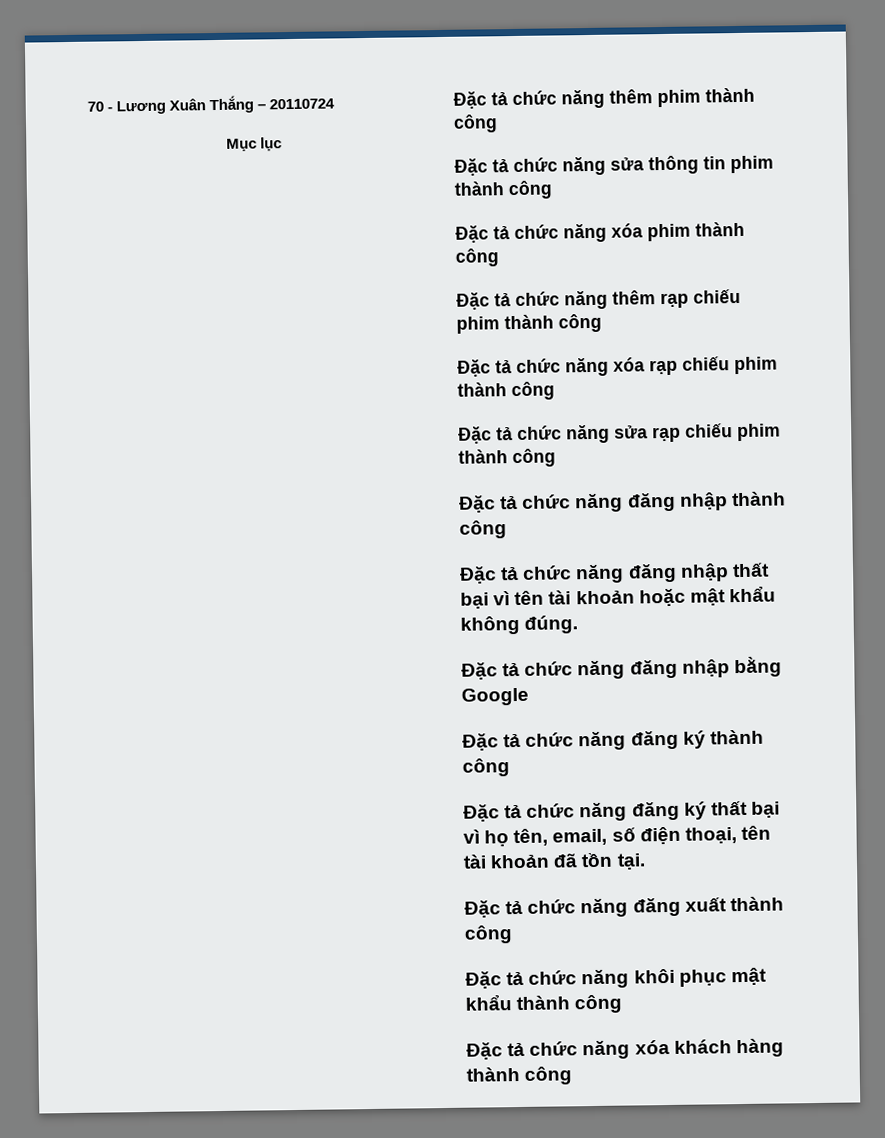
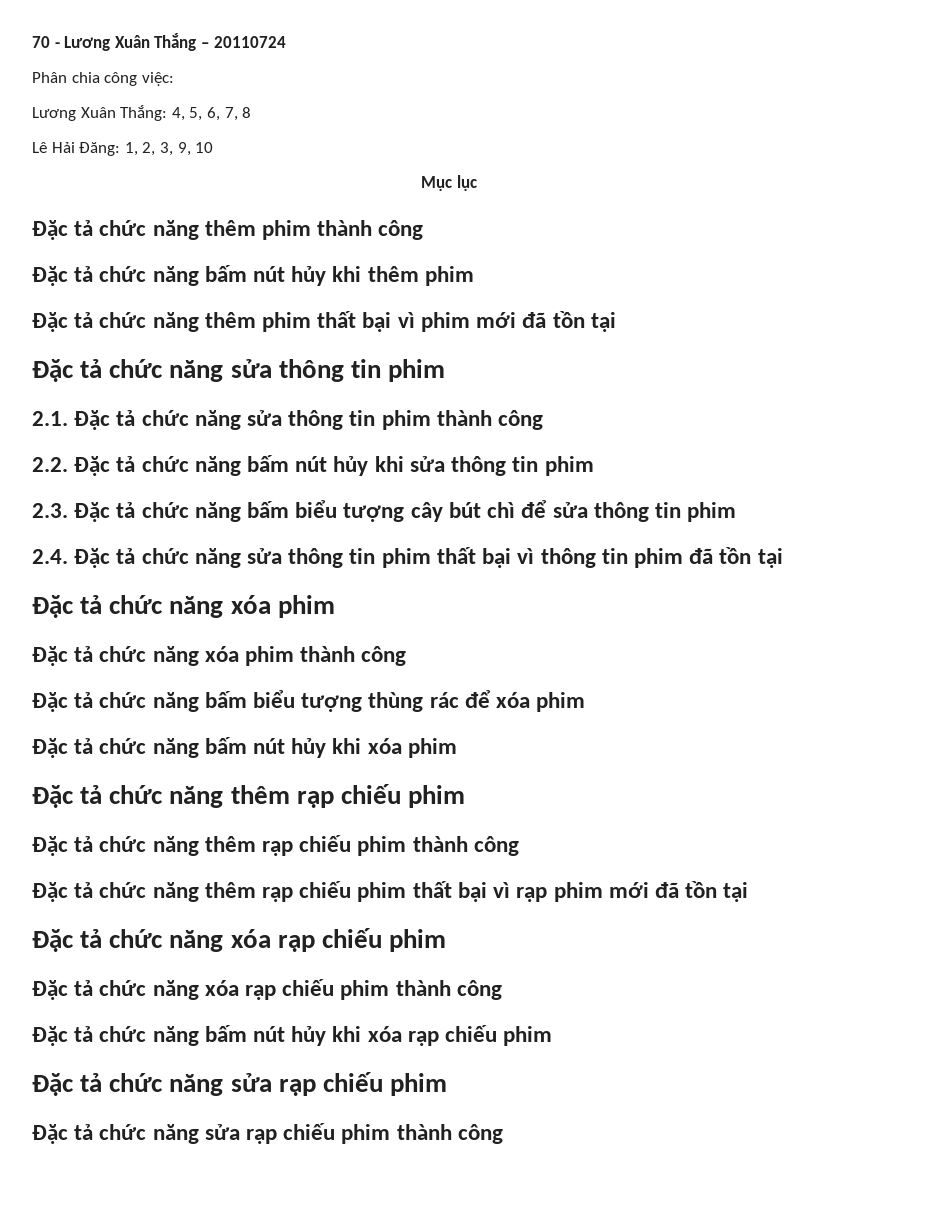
+ Phân chia công việc:
+ Lương Xuân Thắng: 4, 5, 6, 7, 8
+ Lê Hải Đăng: 1, 2, 3, 9, 10
- Đặc tả chức năng sửa thông tin phim thành công
+ Đặc tả chức năng bấm nút hủy khi thêm phim
+ Đặc tả chức năng thêm phim thất bại vì phim mới đã tồn tại
+ Đặc tả chức năng sửa thông tin phim
+ 2.1. Đặc tả chức năng sửa thông tin phim thành công
+ 2.2. Đặc tả chức năng bấm nút hủy khi sửa thông tin phim
+ 2.3. Đặc tả chức năng bấm biểu tượng cây bút chì để sửa thông tin phim
+ 2.4. Đặc tả chức năng sửa thông tin phim thất bại vì thông tin phim đã tồn tại
+ Đặc tả chức năng xóa phim
+ Đặc tả chức năng bấm biểu tượng thùng rác để xóa phim
+ Đặc tả chức năng bấm nút hủy khi xóa phim
+ Đặc tả chức năng thêm rạp chiếu phim
+ Đặc tả chức năng thêm rạp chiếu phim thất bại vì rạp phim mới đã tồn tại
+ Đặc tả chức năng xóa rạp chiếu phim
+ Đặc tả chức năng bấm nút hủy khi xóa rạp chiếu phim
+ Đặc tả chức năng sửa rạp chiếu phim
- Đặc tả chức năng đăng nhập thành công
- Đặc tả chức năng đăng nhập thất bại vì tên tài khoản hoặc mật khẩu không đúng.
- Đặc tả chức năng đăng nhập bằng Google
- Đặc tả chức năng đăng ký thành công
- Đặc tả chức năng đăng ký thất bại vì họ tên, email, số điện thoại, tên tài khoản đã tồn tại.
- Đặc tả chức năng đăng xuất thành công
- Đặc tả chức năng khôi phục mật khẩu thành công
- Đặc tả chức năng xóa khách hàng thành công

